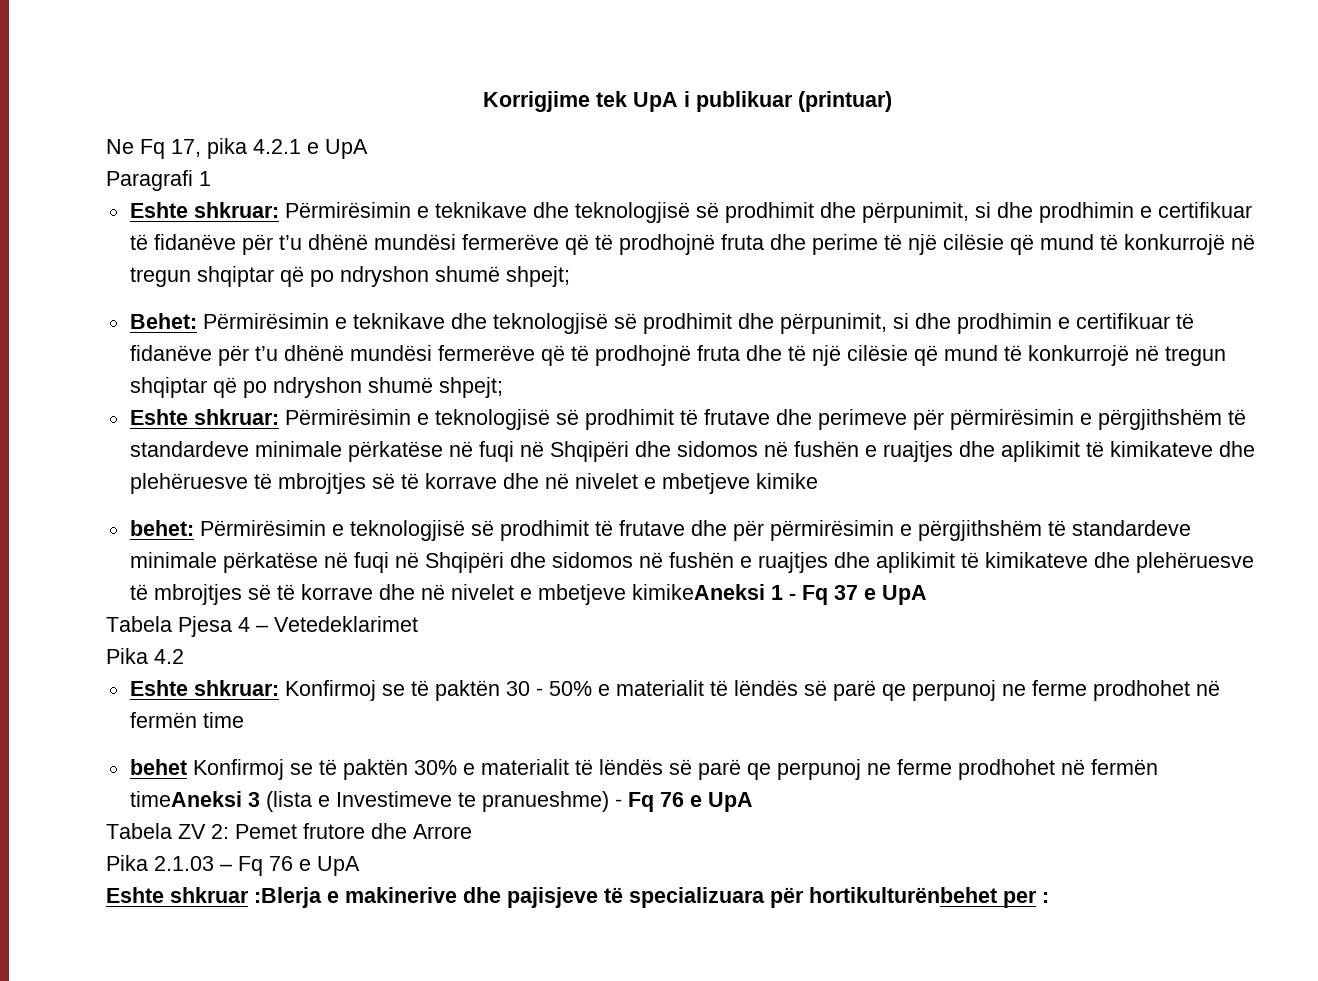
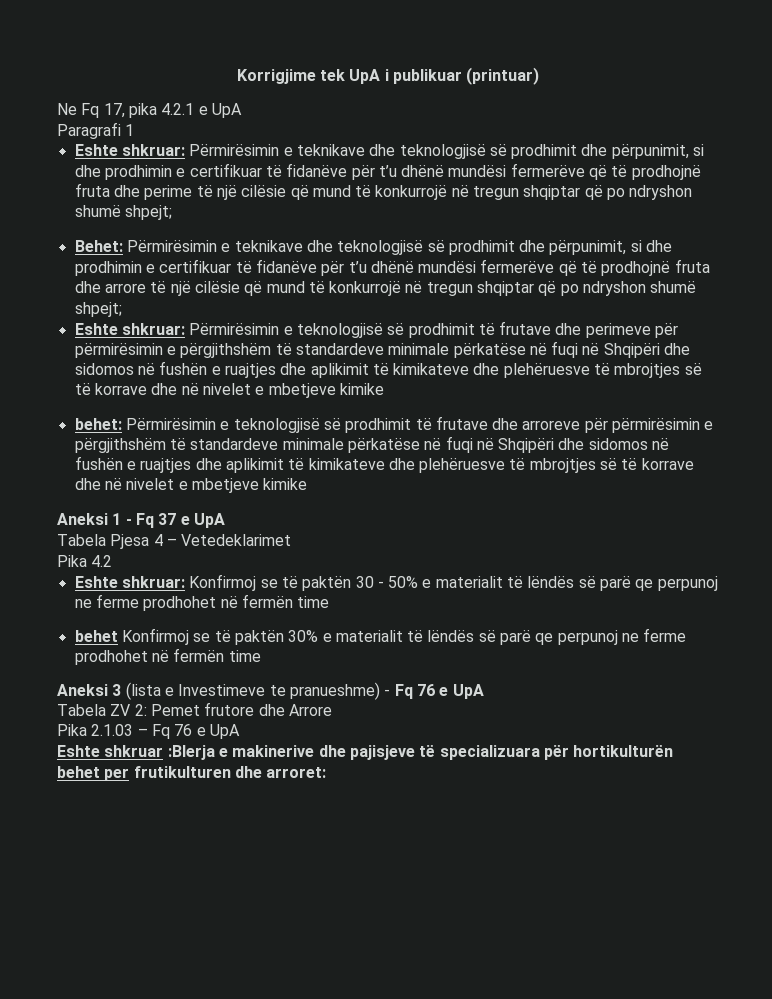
- Behet: Përmirësimin e teknikave dhe teknologjisë së prodhimit dhe përpunimit, si dhe prodhimin e certifikuar të fidanëve për t’u dhënë mundësi fermerëve që të prodhojnë fruta dhe të një cilësie që mund të konkurrojë në tregun shqiptar që po ndryshon shumë shpejt;
+ Behet: Përmirësimin e teknikave dhe teknologjisë së prodhimit dhe përpunimit, si dhe prodhimin e certifikuar të fidanëve për t’u dhënë mundësi fermerëve që të prodhojnë fruta dhe arrore të një cilësie që mund të konkurrojë në tregun shqiptar që po ndryshon shumë shpejt;
- behet: Përmirësimin e teknologjisë së prodhimit të frutave dhe për përmirësimin e përgjithshëm të standardeve minimale përkatëse në fuqi në Shqipëri dhe sidomos në fushën e ruajtjes dhe aplikimit të kimikateve dhe plehëruesve të mbrojtjes së të korrave dhe në nivelet e mbetjeve kimikeAneksi 1 - Fq 37 e UpA
+ behet: Përmirësimin e teknologjisë së prodhimit të frutave dhe arroreve për përmirësimin e përgjithshëm të standardeve minimale përkatëse në fuqi në Shqipëri dhe sidomos në fushën e ruajtjes dhe aplikimit të kimikateve dhe plehëruesve të mbrojtjes së të korrave dhe në nivelet e mbetjeve kimike
+ Aneksi 1 - Fq 37 e UpA
- behet Konfirmoj se të paktën 30% e materialit të lëndës së parë qe perpunoj ne ferme prodhohet në fermën timeAneksi 3 (lista e Investimeve te pranueshme) - Fq 76 e UpA
+ behet Konfirmoj se të paktën 30% e materialit të lëndës së parë qe perpunoj ne ferme prodhohet në fermën time
+ Aneksi 3 (lista e Investimeve te pranueshme) - Fq 76 e UpA
- Eshte shkruar :Blerja e makinerive dhe pajisjeve të specializuara për hortikulturënbehet per :
+ Eshte shkruar :Blerja e makinerive dhe pajisjeve të specializuara për hortikulturën behet per frutikulturen dhe arroret:

